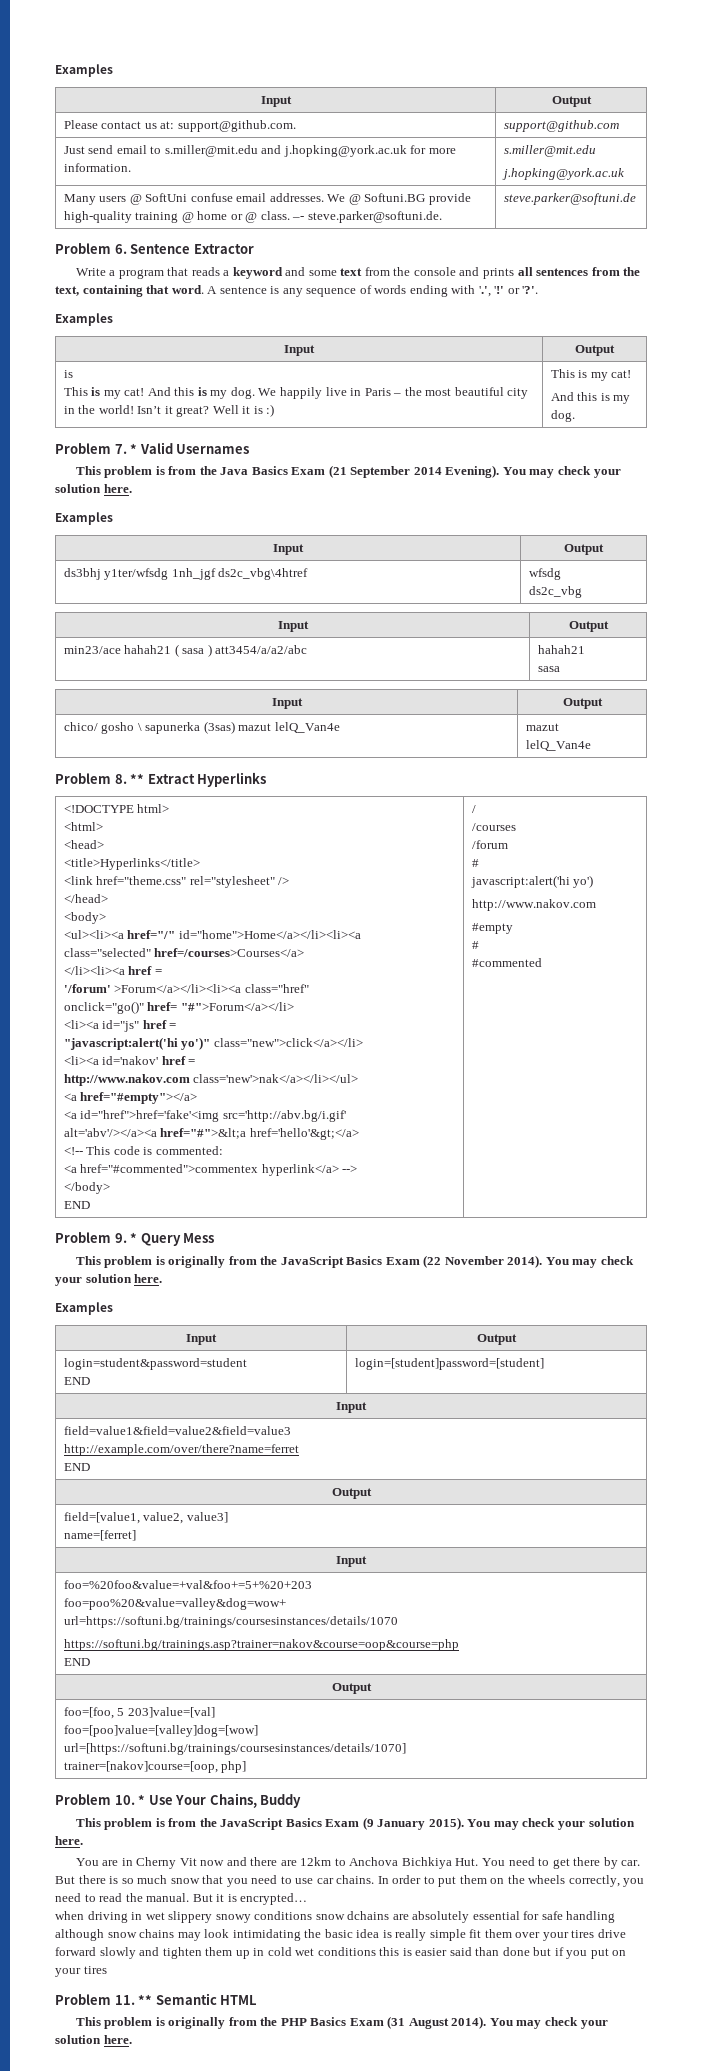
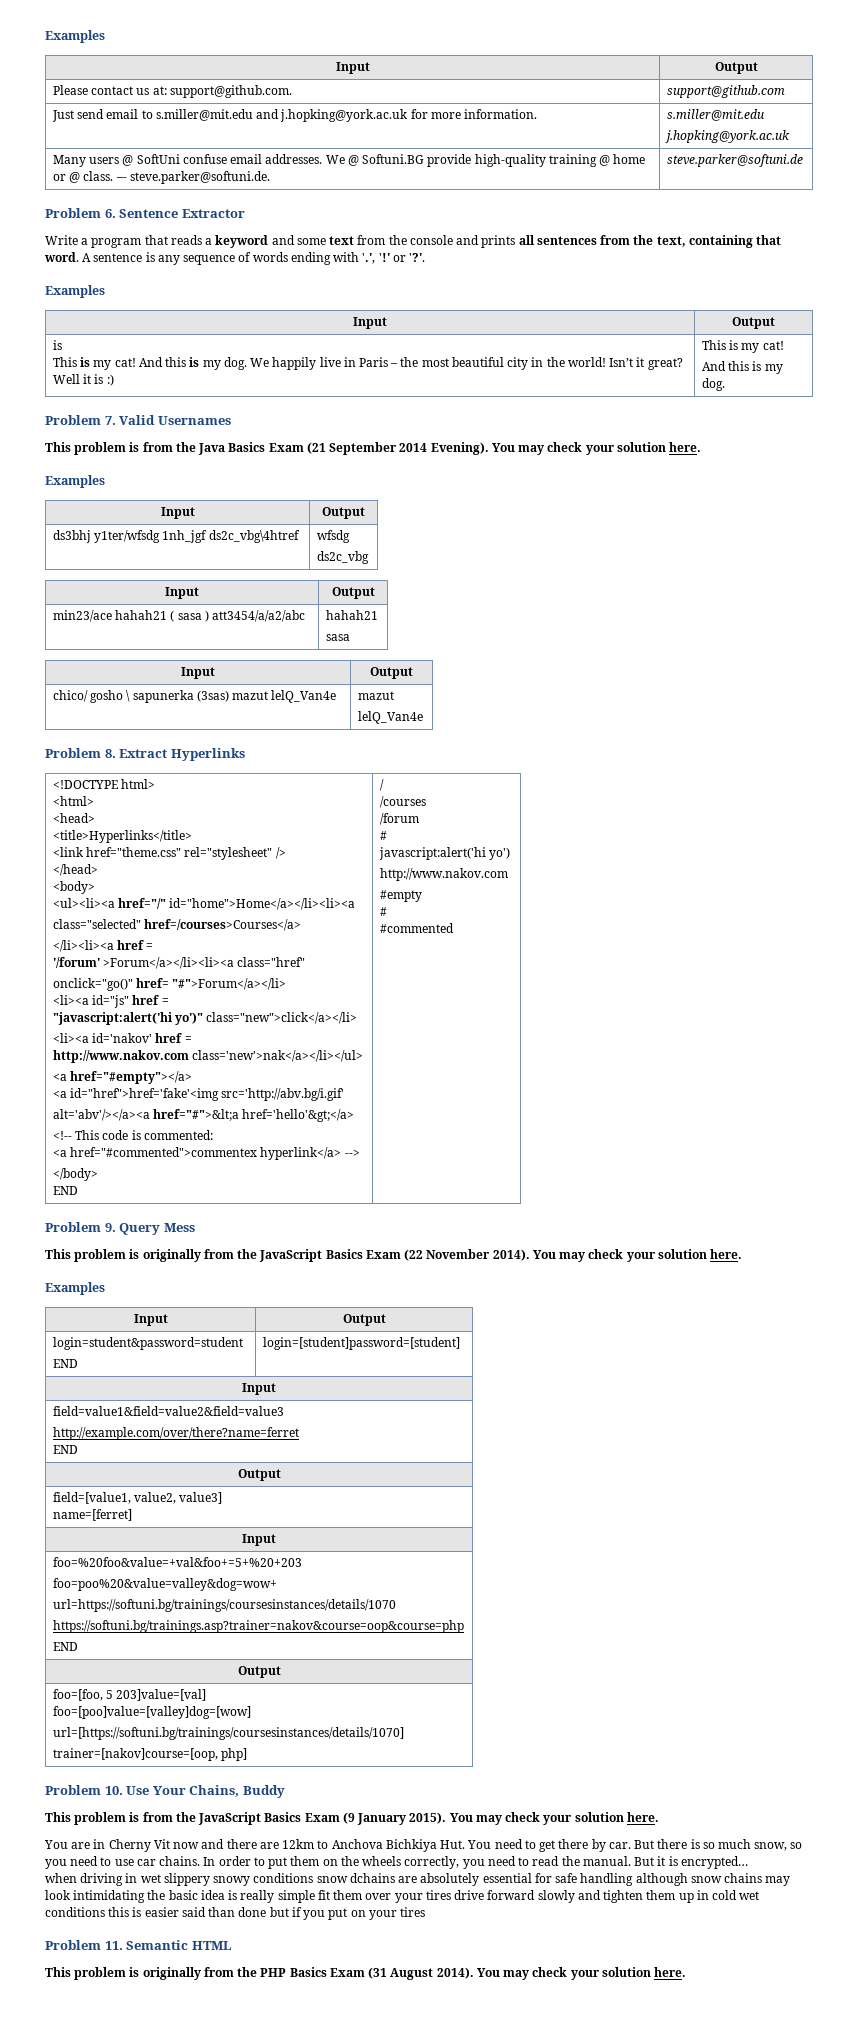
- Problem 7. * Valid Usernames
+ Problem 7. Valid Usernames
- Problem 8. ** Extract Hyperlinks
+ Problem 8. Extract Hyperlinks
- Problem 9. * Query Mess
+ Problem 9. Query Mess
- Problem 10. * Use Your Chains, Buddy
+ Problem 10. Use Your Chains, Buddy
- But there is so much snow that you need to use car chains.
+ But there is so much snow, so you need to use car chains.
- Problem 11. ** Semantic HTML
+ Problem 11. Semantic HTML

